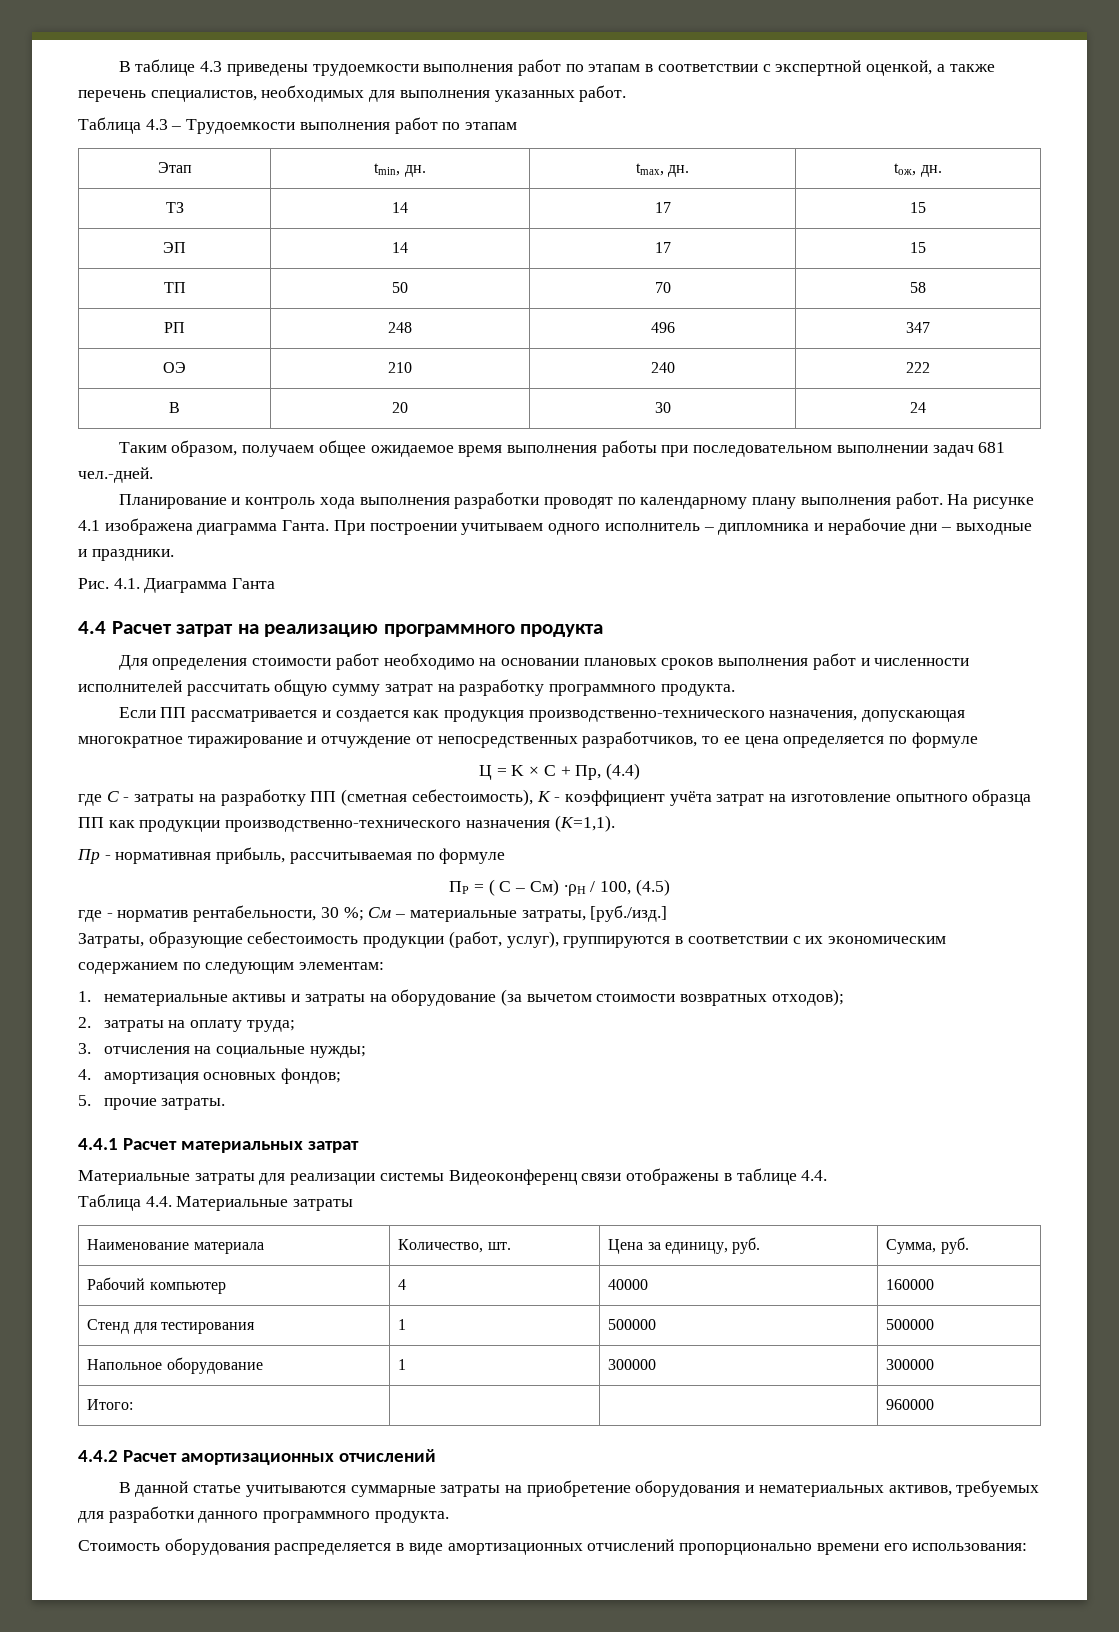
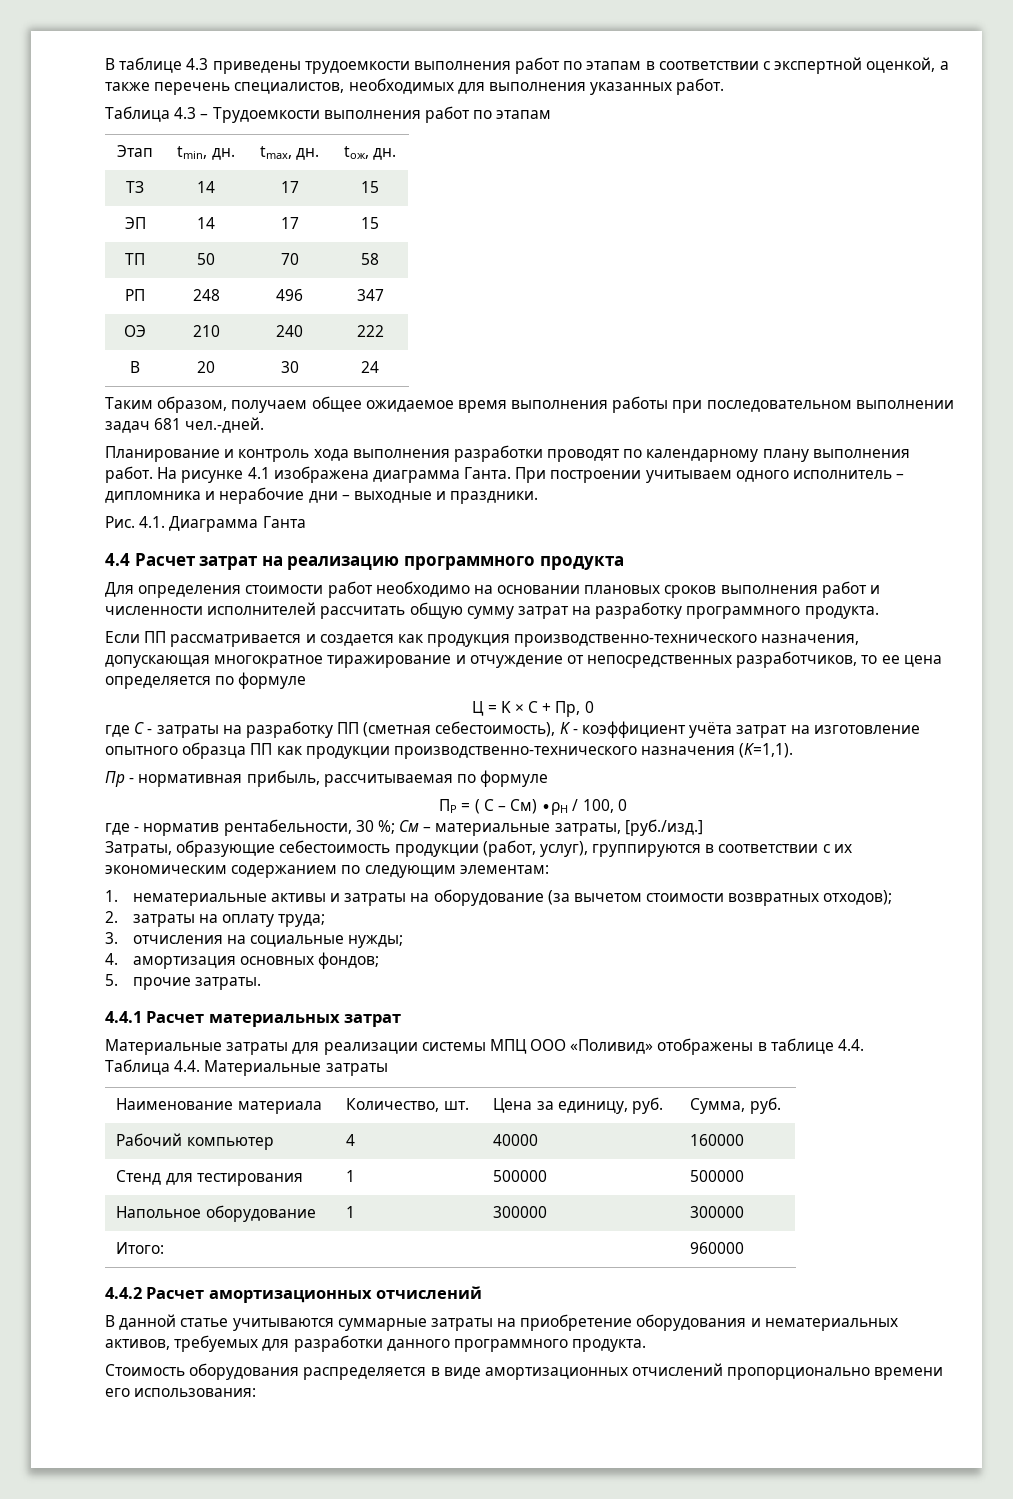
- Ц = K × C + Пр, (4.4)
+ Ц = K × C + Пр, 0
- ПР = ( С – См) ∙ρН / 100, (4.5)
+ ПР = ( С – См) ∙ρН / 100, 0
- Материальные затраты для реализации системы Видеоконференц связи отображены в таблице 4.4.
+ Материальные затраты для реализации системы МПЦ ООО «Поливид» отображены в таблице 4.4.

